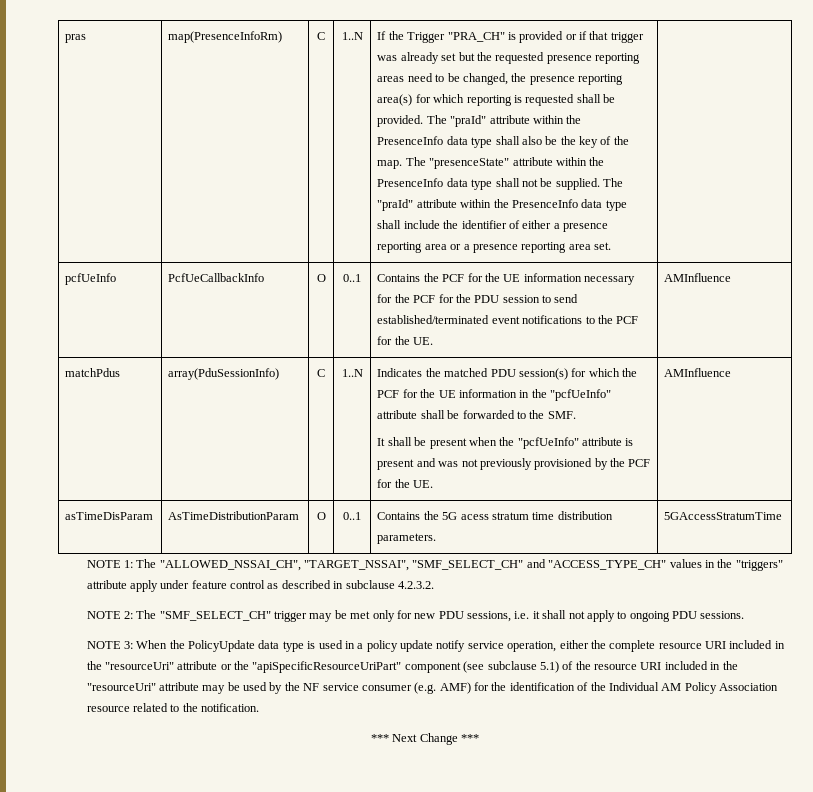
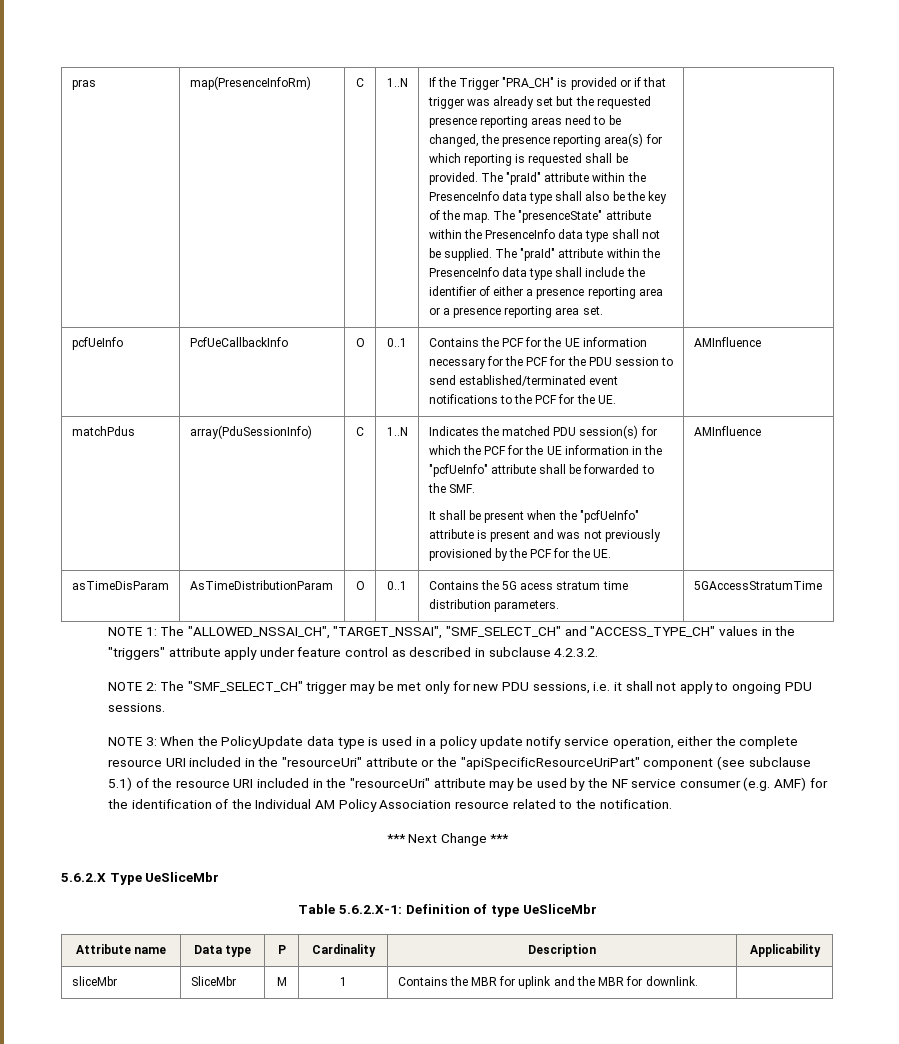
+ 5.6.2.X Type UeSliceMbr
+ Table 5.6.2.X-1: Definition of type UeSliceMbr
+ Attribute name | Data type | P | Cardinality | Description | Applicability
+ sliceMbr | SliceMbr | M | 1 | Contains the MBR for uplink and the MBR for downlink. |

